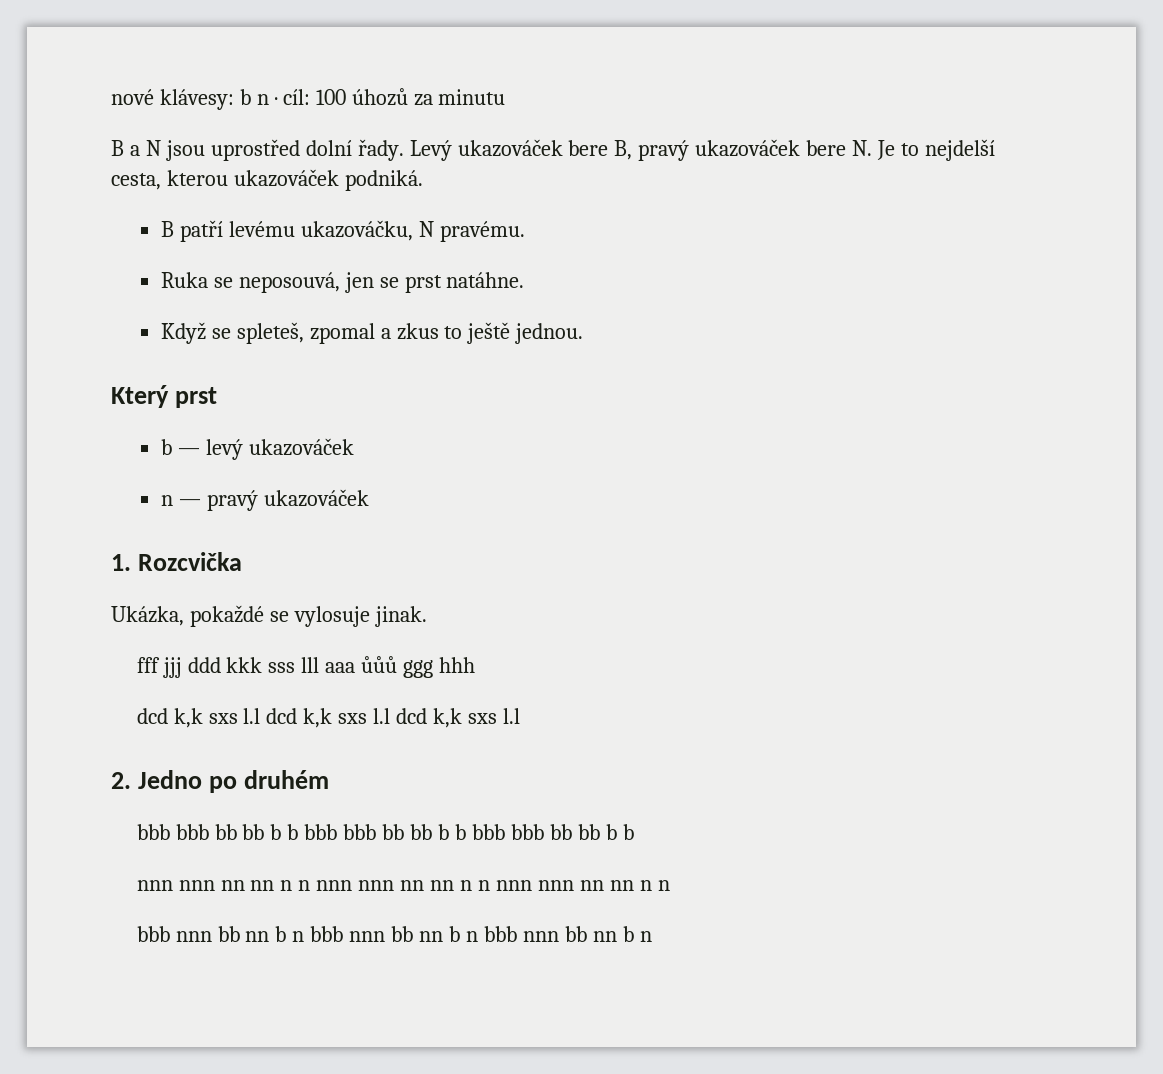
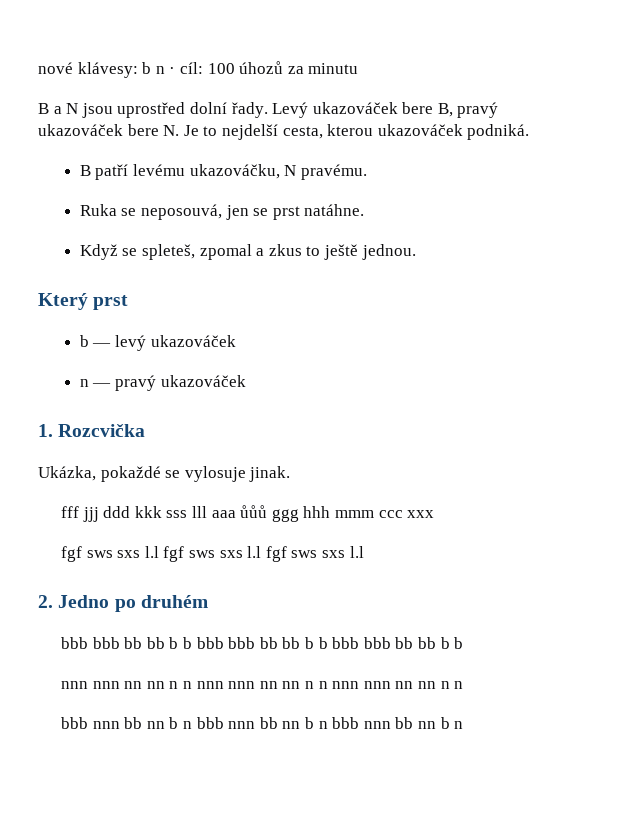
- fff jjj ddd kkk sss lll aaa ůůů ggg hhh
- dcd k,k sxs l.l dcd k,k sxs l.l dcd k,k sxs l.l
+ fff jjj ddd kkk sss lll aaa ůůů ggg hhh mmm ccc xxx
+ fgf sws sxs l.l fgf sws sxs l.l fgf sws sxs l.l

